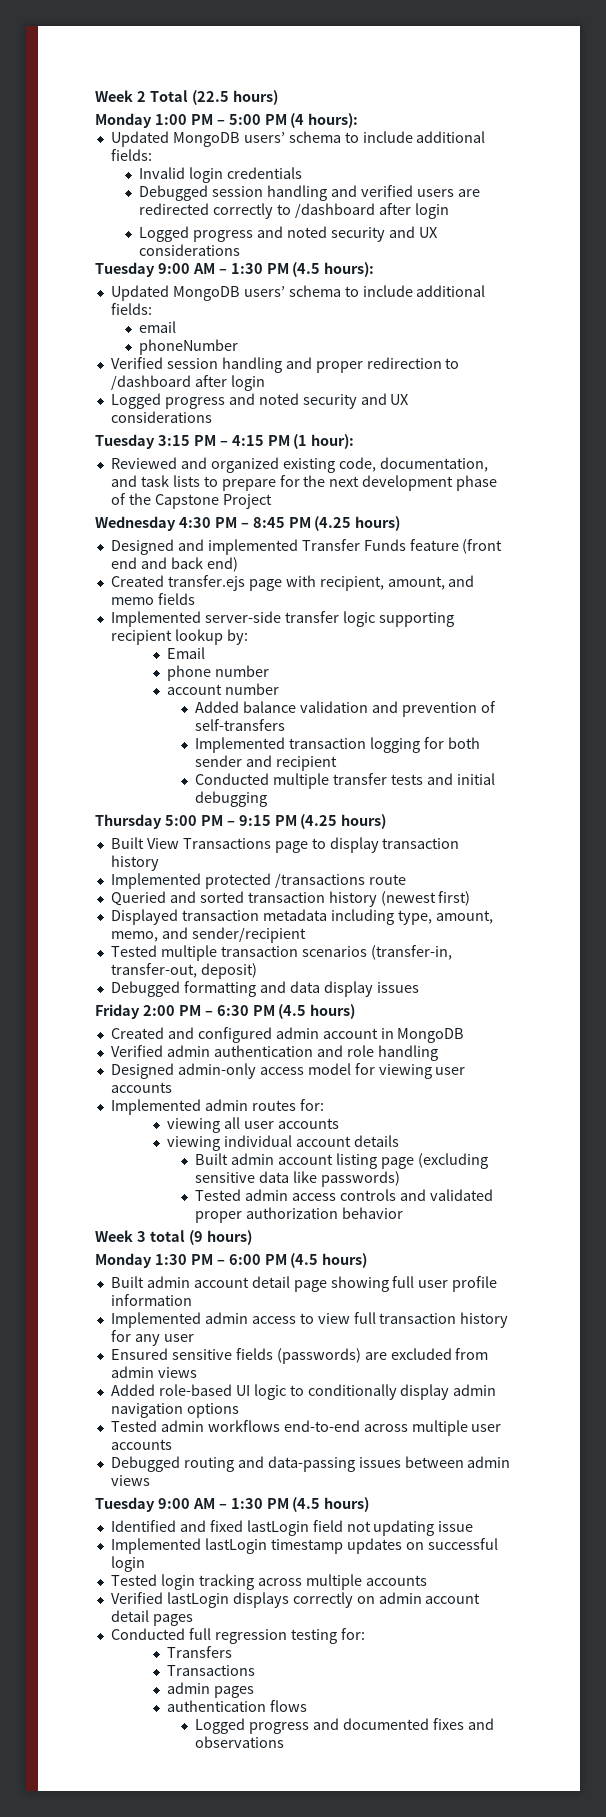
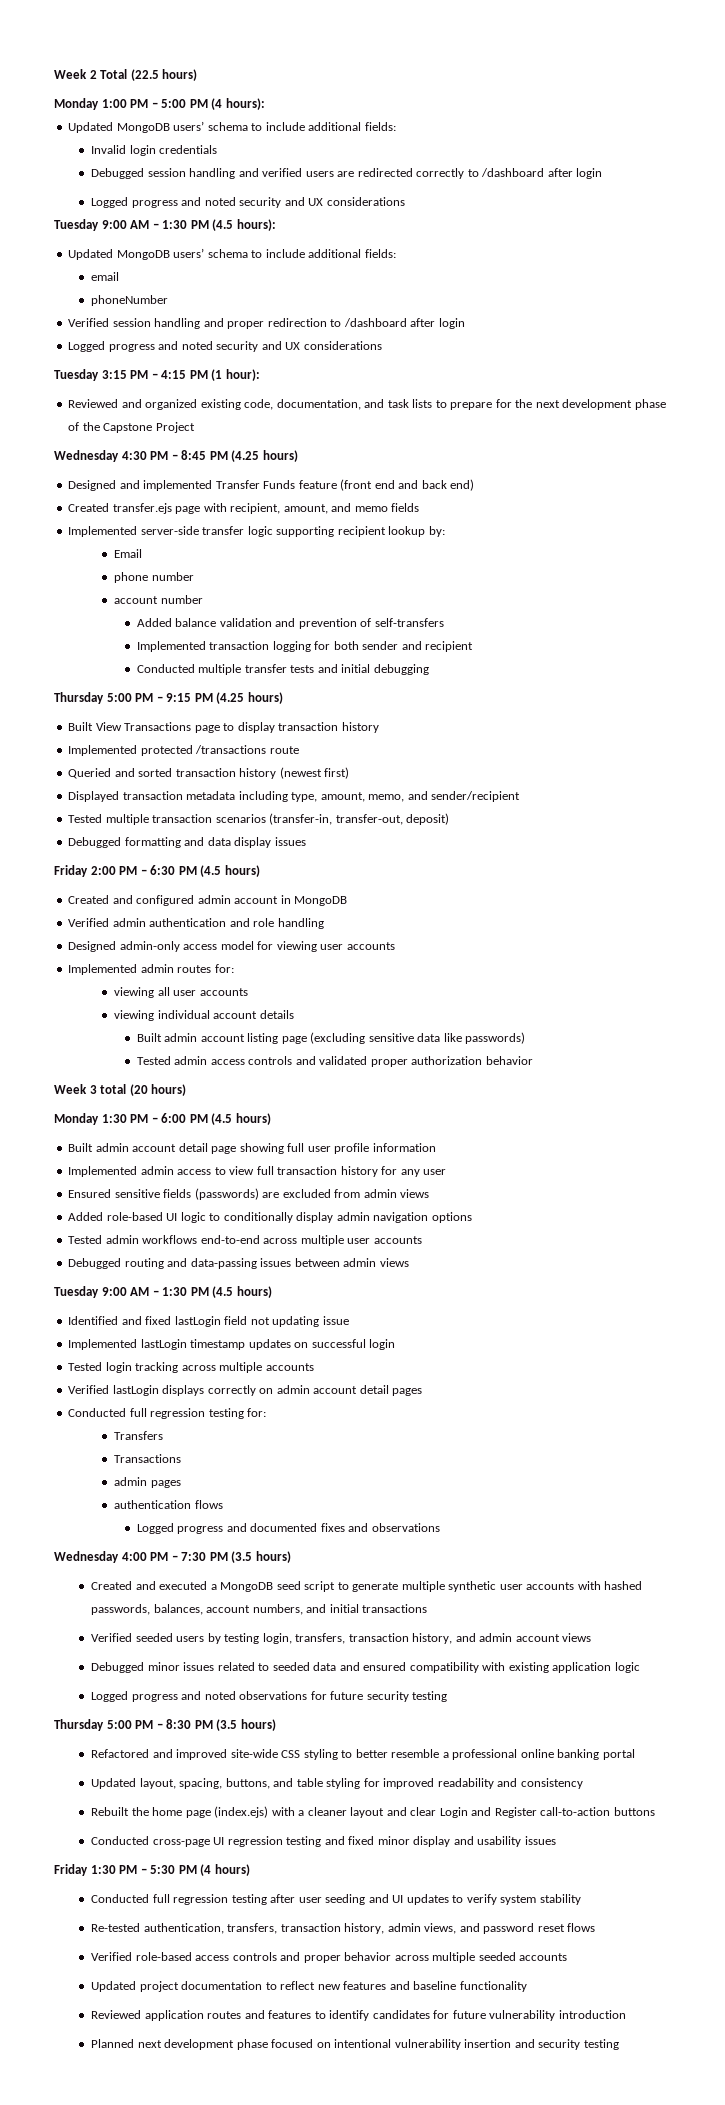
- Week 3 total (9 hours)
+ Week 3 total (20 hours)
+ Wednesday 4:00 PM – 7:30 PM (3.5 hours)
+ Created and executed a MongoDB seed script to generate multiple synthetic user accounts with hashed passwords, balances, account numbers, and initial transactions
+ Verified seeded users by testing login, transfers, transaction history, and admin account views
+ Debugged minor issues related to seeded data and ensured compatibility with existing application logic
+ Logged progress and noted observations for future security testing
+ Thursday 5:00 PM – 8:30 PM (3.5 hours)
+ Refactored and improved site-wide CSS styling to better resemble a professional online banking portal
+ Updated layout, spacing, buttons, and table styling for improved readability and consistency
+ Rebuilt the home page (index.ejs) with a cleaner layout and clear Login and Register call-to-action buttons
+ Conducted cross-page UI regression testing and fixed minor display and usability issues
+ Friday 1:30 PM – 5:30 PM (4 hours)
+ Conducted full regression testing after user seeding and UI updates to verify system stability
+ Re-tested authentication, transfers, transaction history, admin views, and password reset flows
+ Verified role-based access controls and proper behavior across multiple seeded accounts
+ Updated project documentation to reflect new features and baseline functionality
+ Reviewed application routes and features to identify candidates for future vulnerability introduction
+ Planned next development phase focused on intentional vulnerability insertion and security testing

